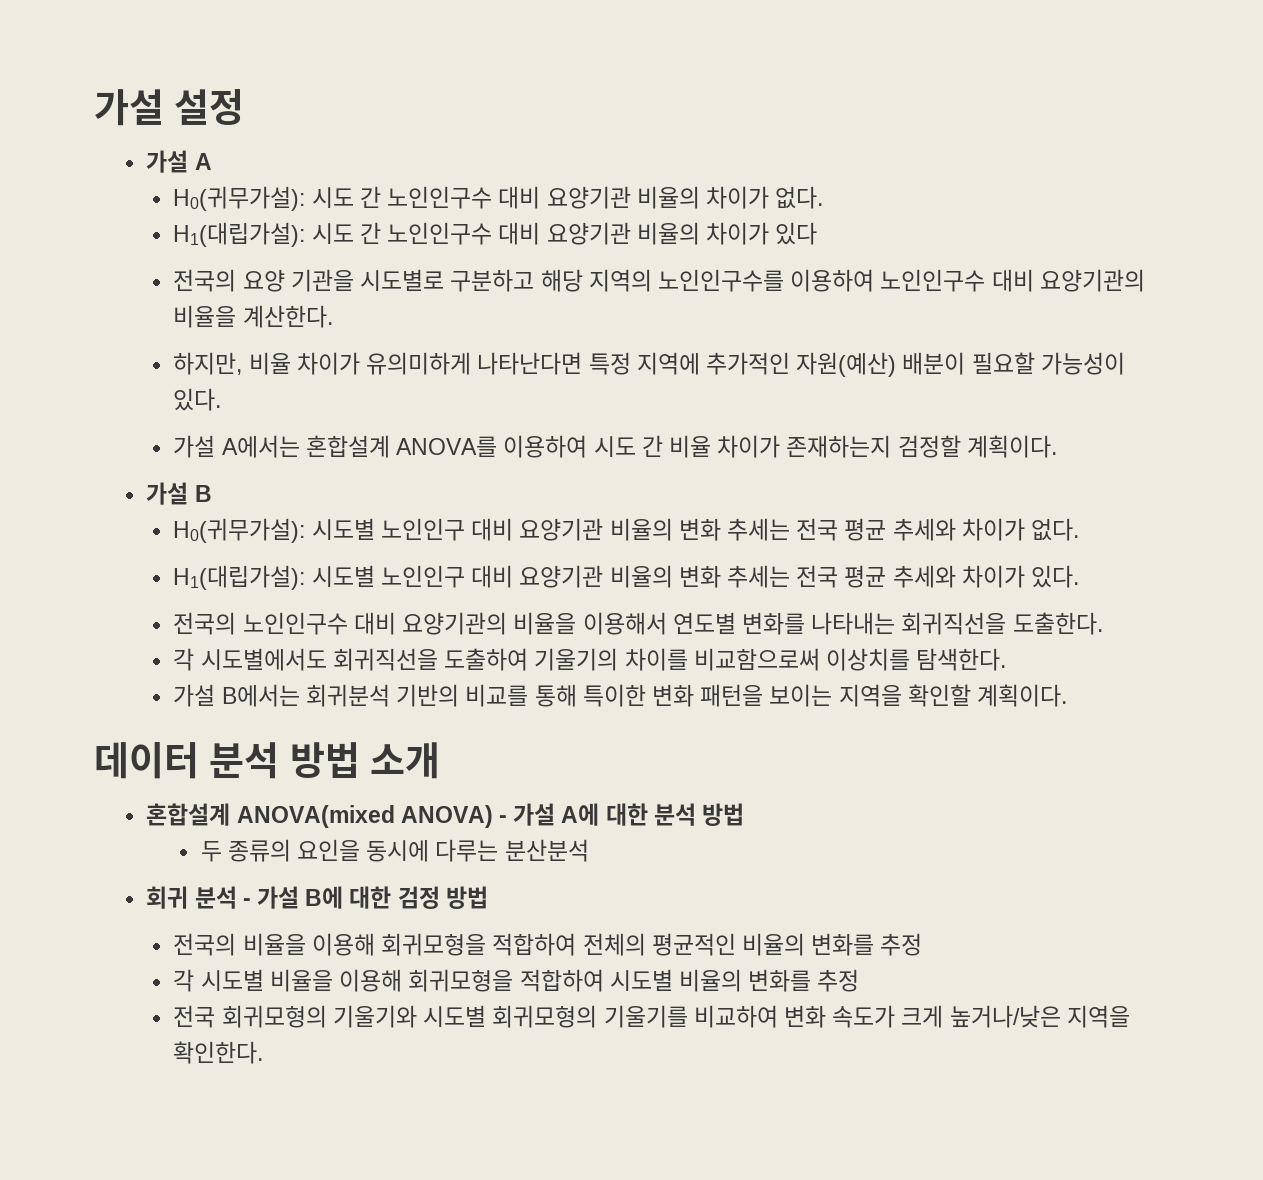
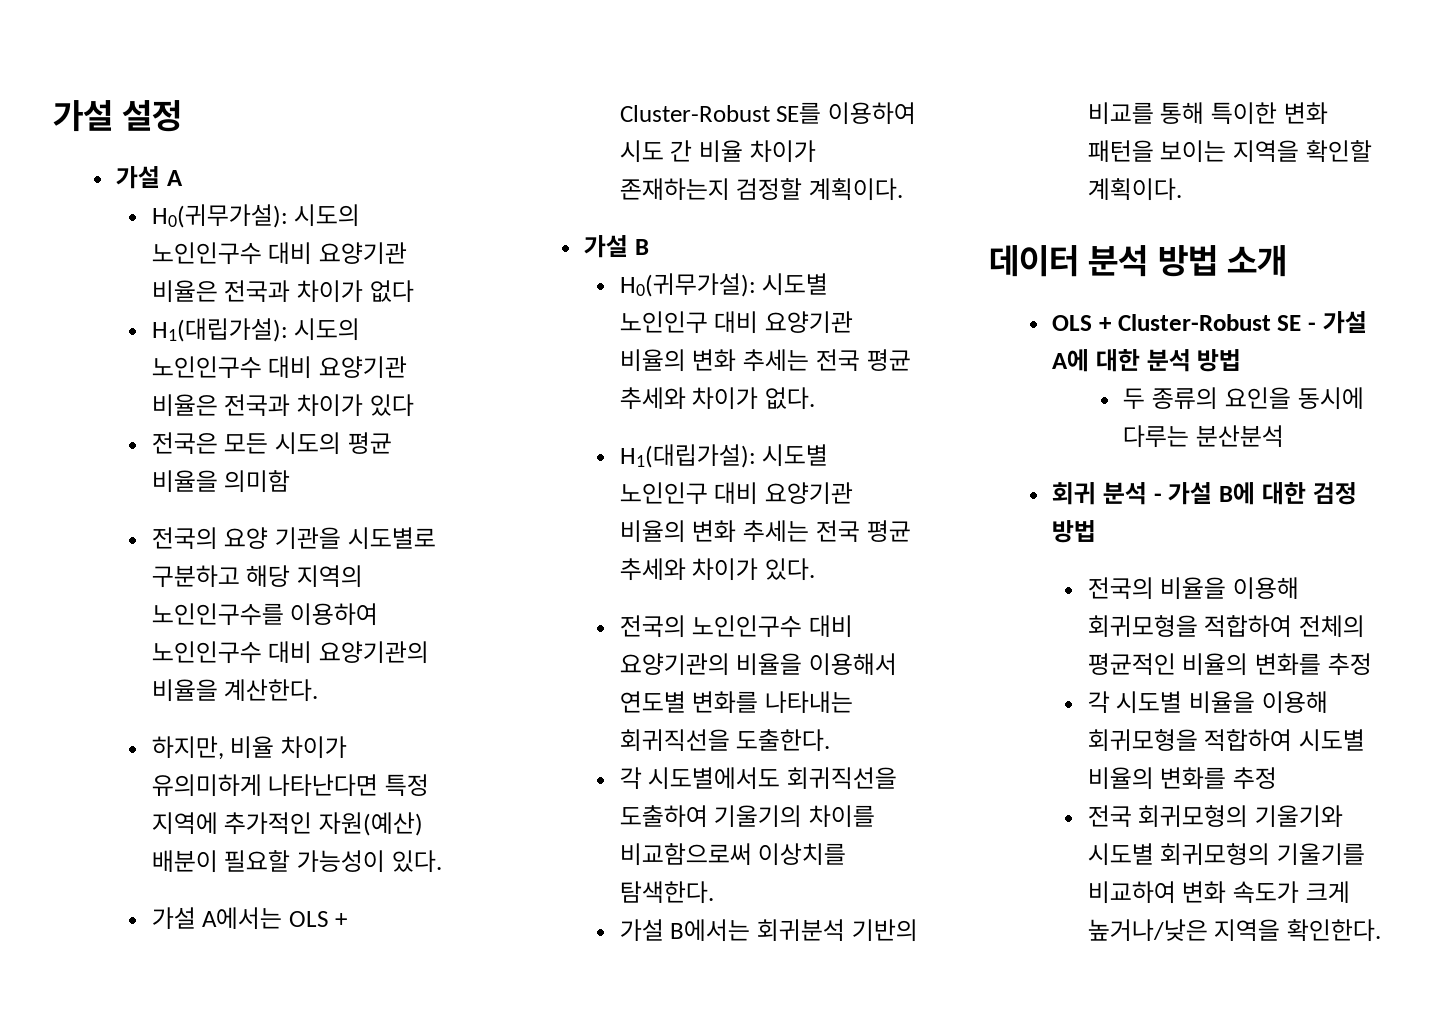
- H0(귀무가설): 시도 간 노인인구수 대비 요양기관 비율의 차이가 없다.
- H1(대립가설): 시도 간 노인인구수 대비 요양기관 비율의 차이가 있다
+ H0(귀무가설): 시도의 노인인구수 대비 요양기관 비율은 전국과 차이가 없다
+ H1(대립가설): 시도의 노인인구수 대비 요양기관 비율은 전국과 차이가 있다
+ 전국은 모든 시도의 평균 비율을 의미함
- 가설 A에서는 혼합설계 ANOVA를 이용하여 시도 간 비율 차이가 존재하는지 검정할 계획이다.
+ 가설 A에서는 OLS + Cluster-Robust SE를 이용하여 시도 간 비율 차이가 존재하는지 검정할 계획이다.
- 혼합설계 ANOVA(mixed ANOVA) - 가설 A에 대한 분석 방법
+ OLS + Cluster-Robust SE - 가설 A에 대한 분석 방법

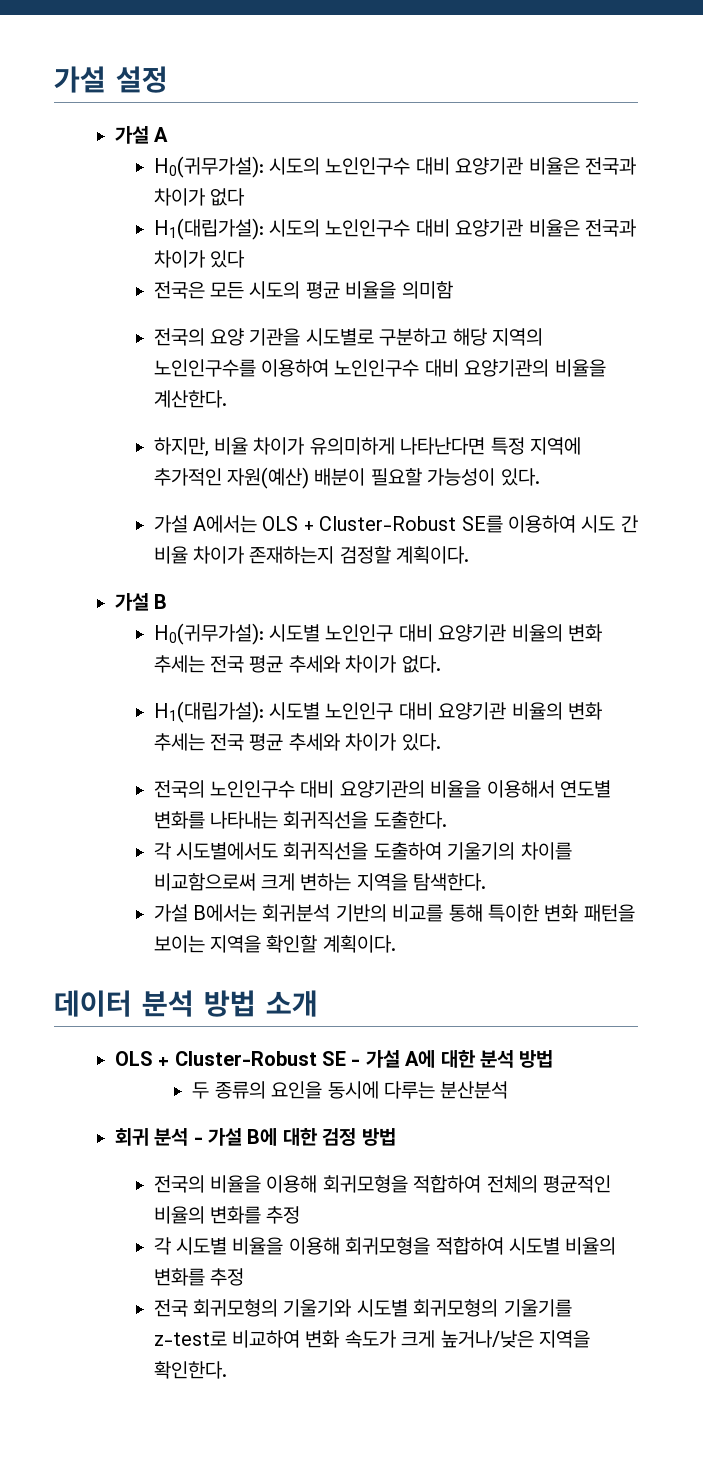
- 각 시도별에서도 회귀직선을 도출하여 기울기의 차이를 비교함으로써 이상치를 탐색한다.
+ 각 시도별에서도 회귀직선을 도출하여 기울기의 차이를 비교함으로써 크게 변하는 지역을 탐색한다.
- 전국 회귀모형의 기울기와 시도별 회귀모형의 기울기를 비교하여 변화 속도가 크게 높거나/낮은 지역을 확인한다.
+ 전국 회귀모형의 기울기와 시도별 회귀모형의 기울기를 z-test로 비교하여 변화 속도가 크게 높거나/낮은 지역을 확인한다.

